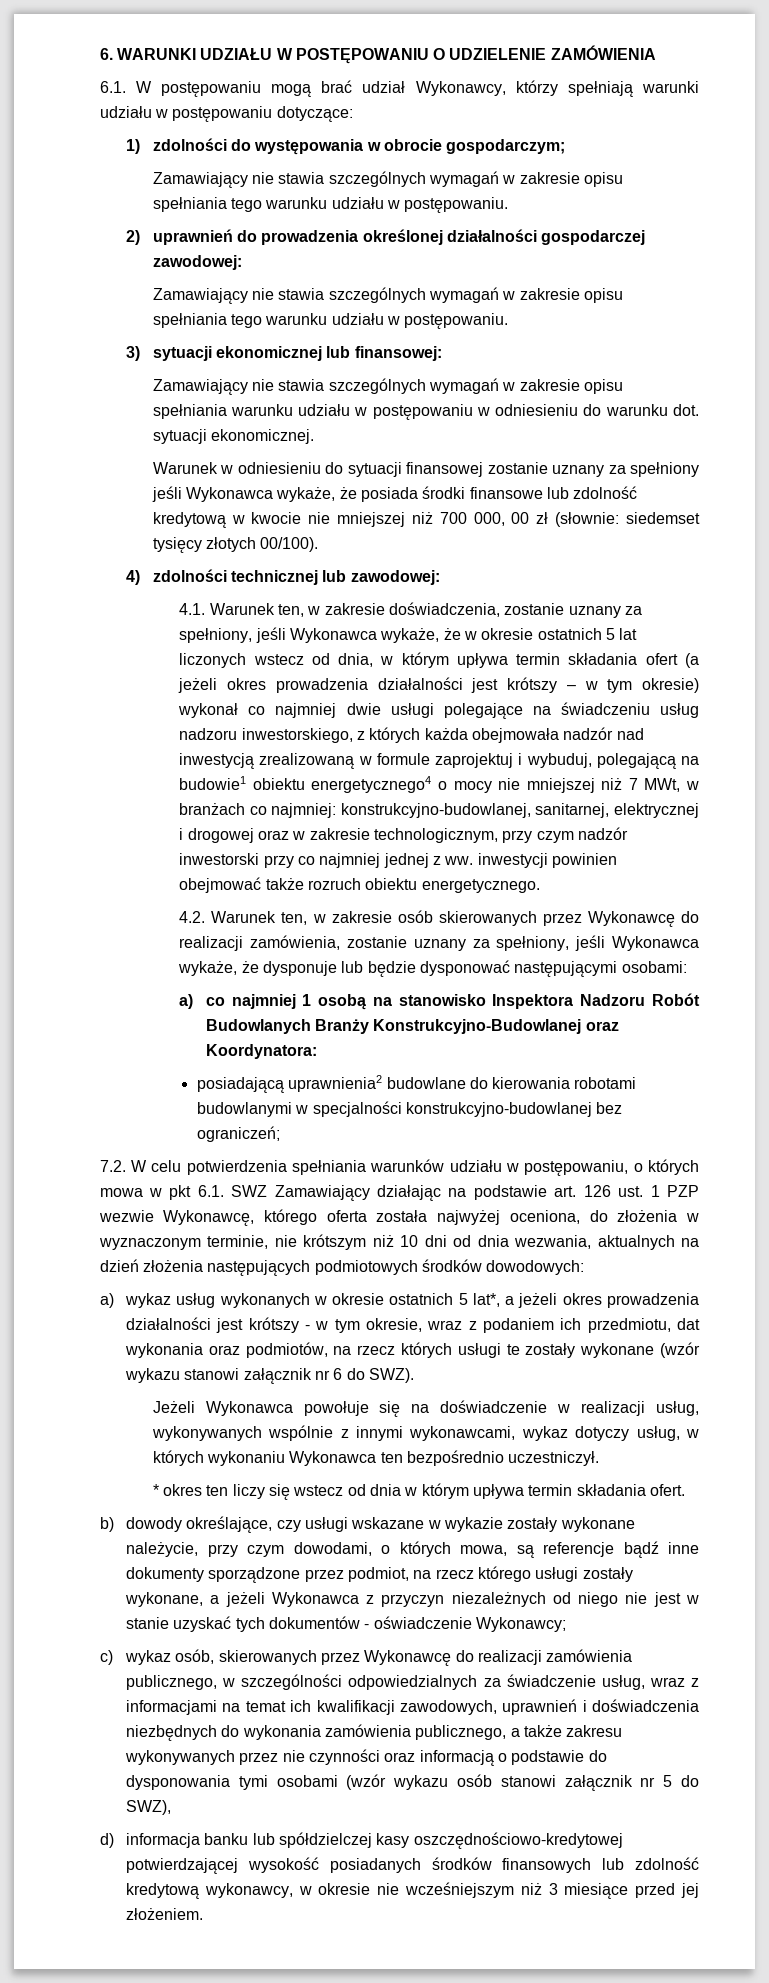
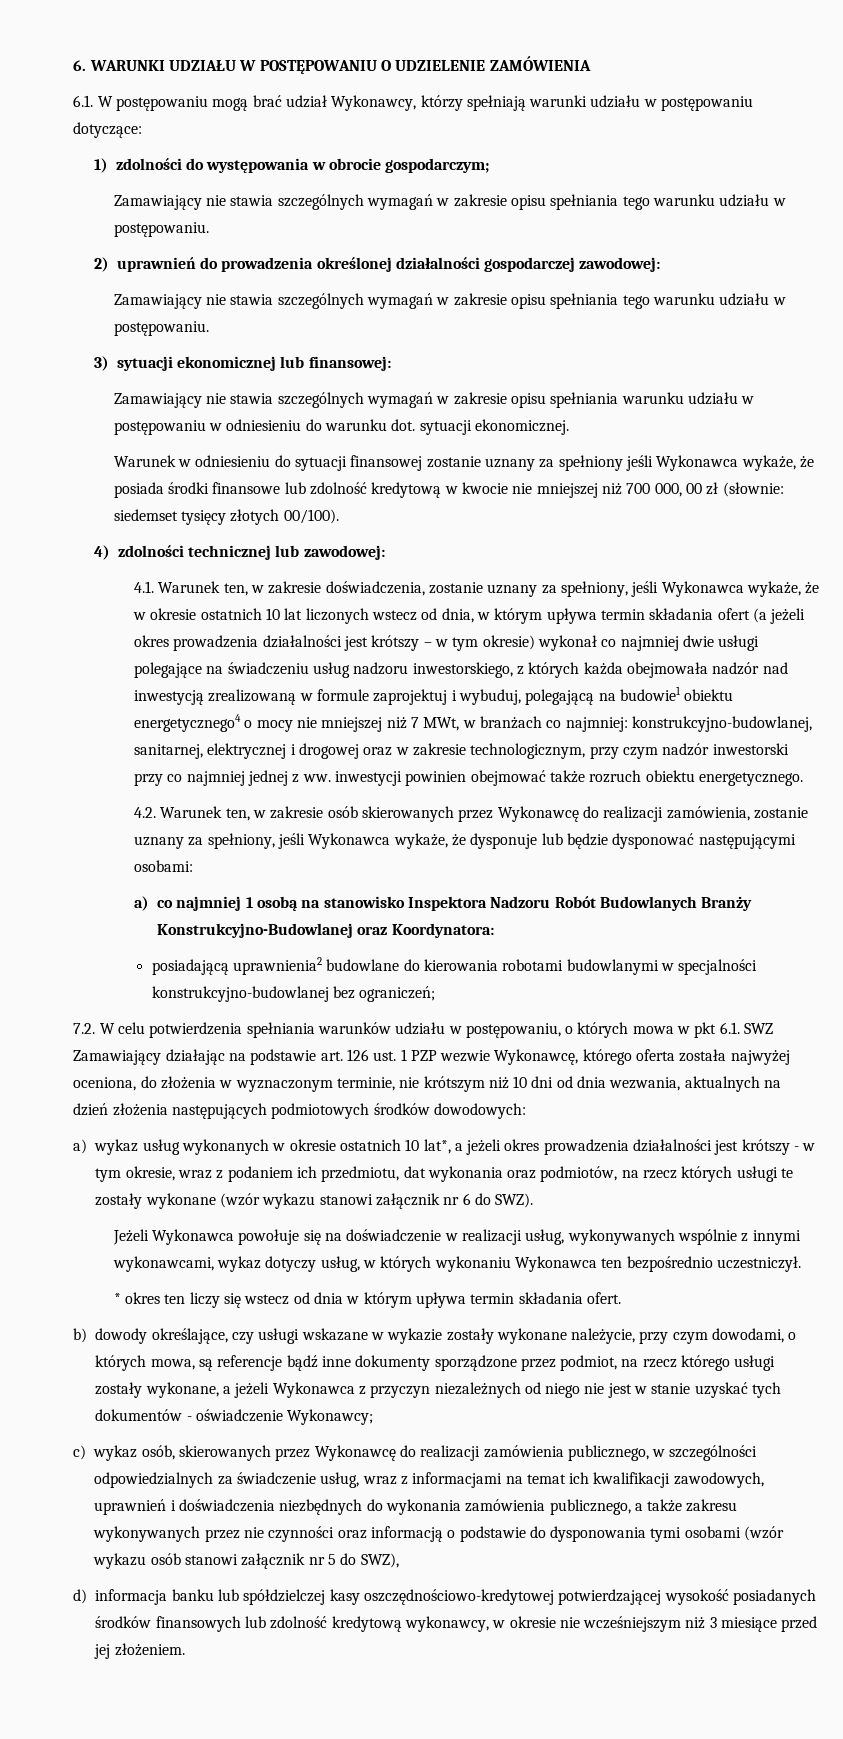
- 4.1. Warunek ten, w zakresie doświadczenia, zostanie uznany za spełniony, jeśli Wykonawca wykaże, że w okresie ostatnich 5 lat liczonych wstecz od dnia, w którym upływa termin składania ofert (a jeżeli okres prowadzenia działalności jest krótszy – w tym okresie) wykonał co najmniej dwie usługi polegające na świadczeniu usług nadzoru inwestorskiego, z których każda obejmowała nadzór nad inwestycją zrealizowaną w formule zaprojektuj i wybuduj, polegającą na budowie1 obiektu energetycznego4 o mocy nie mniejszej niż 7 MWt, w branżach co najmniej:
+ 4.1. Warunek ten, w zakresie doświadczenia, zostanie uznany za spełniony, jeśli Wykonawca wykaże, że w okresie ostatnich 10 lat liczonych wstecz od dnia, w którym upływa termin składania ofert (a jeżeli okres prowadzenia działalności jest krótszy – w tym okresie) wykonał co najmniej dwie usługi polegające na świadczeniu usług nadzoru inwestorskiego, z których każda obejmowała nadzór nad inwestycją zrealizowaną w formule zaprojektuj i wybuduj, polegającą na budowie1 obiektu energetycznego4 o mocy nie mniejszej niż 7 MWt, w branżach co najmniej:
- a) wykaz usług wykonanych w okresie ostatnich 5 lat*, a jeżeli okres prowadzenia działalności jest krótszy - w tym okresie, wraz z podaniem ich przedmiotu, dat wykonania oraz podmiotów, na rzecz których usługi te zostały wykonane (wzór wykazu stanowi załącznik nr 6 do SWZ).
+ a) wykaz usług wykonanych w okresie ostatnich 10 lat*, a jeżeli okres prowadzenia działalności jest krótszy - w tym okresie, wraz z podaniem ich przedmiotu, dat wykonania oraz podmiotów, na rzecz których usługi te zostały wykonane (wzór wykazu stanowi załącznik nr 6 do SWZ).

